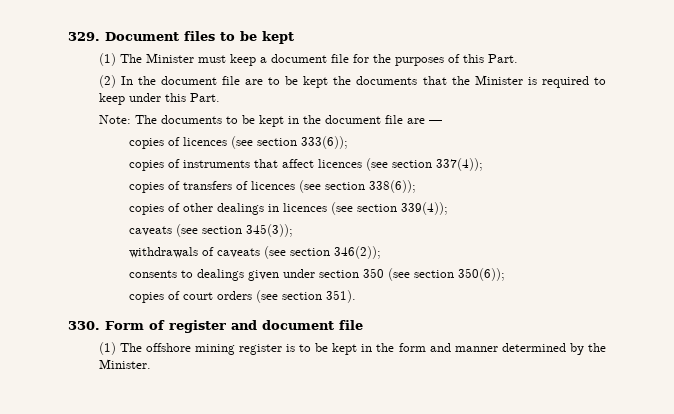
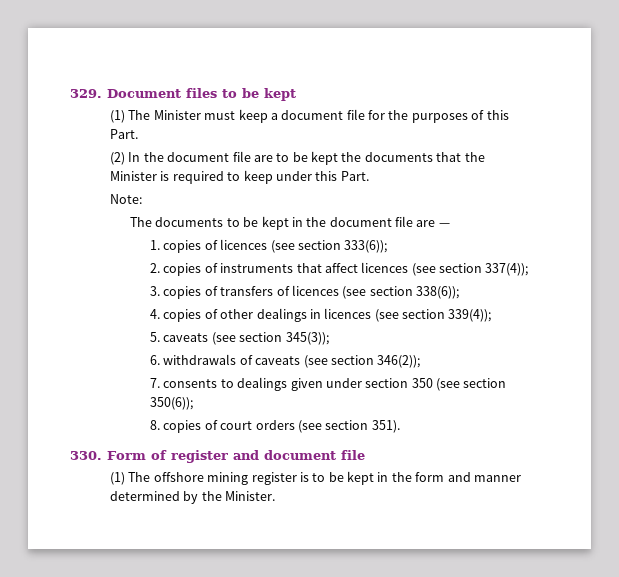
- Note: The documents to be kept in the document file are —
+ Note:
+ The documents to be kept in the document file are —
- copies of licences (see section 333(6));
+ 1. copies of licences (see section 333(6));
- copies of instruments that affect licences (see section 337(4));
+ 2. copies of instruments that affect licences (see section 337(4));
- copies of transfers of licences (see section 338(6));
+ 3. copies of transfers of licences (see section 338(6));
- copies of other dealings in licences (see section 339(4));
+ 4. copies of other dealings in licences (see section 339(4));
- caveats (see section 345(3));
+ 5. caveats (see section 345(3));
- withdrawals of caveats (see section 346(2));
+ 6. withdrawals of caveats (see section 346(2));
- consents to dealings given under section 350 (see section 350(6));
+ 7. consents to dealings given under section 350 (see section 350(6));
- copies of court orders (see section 351).
+ 8. copies of court orders (see section 351).

